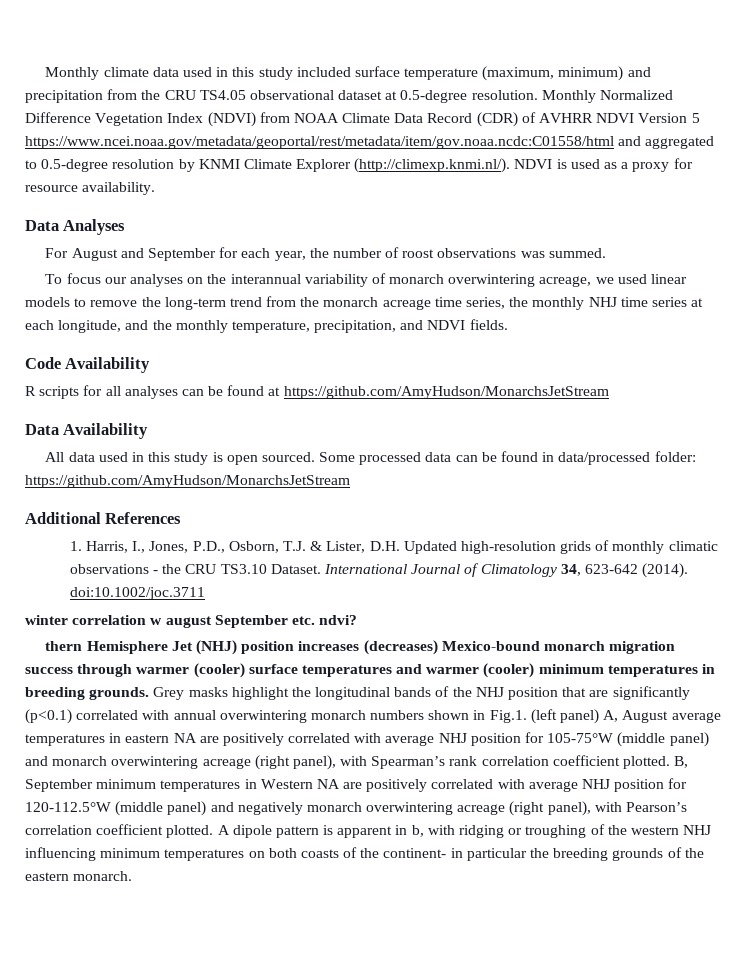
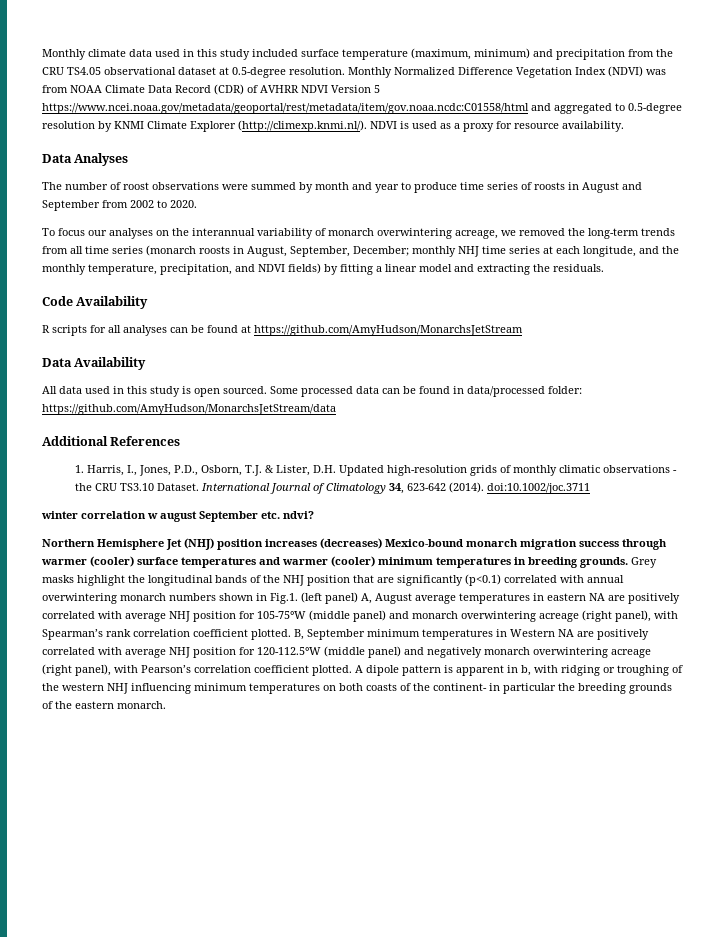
- Monthly Normalized Difference Vegetation Index (NDVI) from NOAA Climate Data Record (CDR) of AVHRR NDVI Version 5 https://www.ncei.noaa.gov/metadata/geoportal/rest/metadata/item/gov.noaa.ncdc:C01558/html and aggregated to 0.5-degree resolution by KNMI Climate Explorer (http://climexp.knmi.nl/). NDVI is used as a proxy for resource availability.
+ Monthly Normalized Difference Vegetation Index (NDVI) was from NOAA Climate Data Record (CDR) of AVHRR NDVI Version 5 https://www.ncei.noaa.gov/metadata/geoportal/rest/metadata/item/gov.noaa.ncdc:C01558/html and aggregated to 0.5-degree resolution by KNMI Climate Explorer (http://climexp.knmi.nl/). NDVI is used as a proxy for resource availability.
- For August and September for each year, the number of roost observations was summed.
+ The number of roost observations were summed by month and year to produce time series of roosts in August and September from 2002 to 2020.
- To focus our analyses on the interannual variability of monarch overwintering acreage, we used linear models to remove the long-term trend from the monarch acreage time series, the monthly NHJ time series at each longitude, and the monthly temperature, precipitation, and NDVI fields.
+ To focus our analyses on the interannual variability of monarch overwintering acreage, we removed the long-term trends from all time series (monarch roosts in August, September, December; monthly NHJ time series at each longitude, and the monthly temperature, precipitation, and NDVI fields) by fitting a linear model and extracting the residuals.
- Some processed data can be found in data/processed folder: https://github.com/AmyHudson/MonarchsJetStream
+ Some processed data can be found in data/processed folder: https://github.com/AmyHudson/MonarchsJetStream/data
- thern Hemisphere Jet (NHJ) position increases (decreases) Mexico-bound monarch migration success through warmer (cooler) surface temperatures and warmer (cooler) minimum temperatures in breeding grounds.
+ Northern Hemisphere Jet (NHJ) position increases (decreases) Mexico-bound monarch migration success through warmer (cooler) surface temperatures and warmer (cooler) minimum temperatures in breeding grounds.

